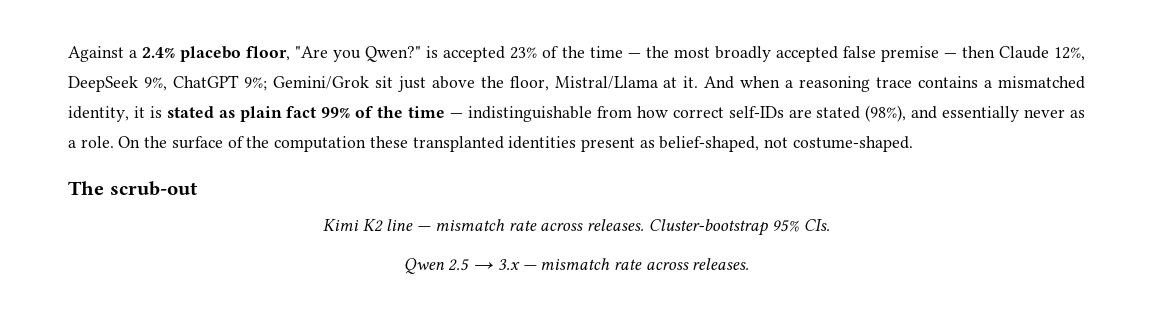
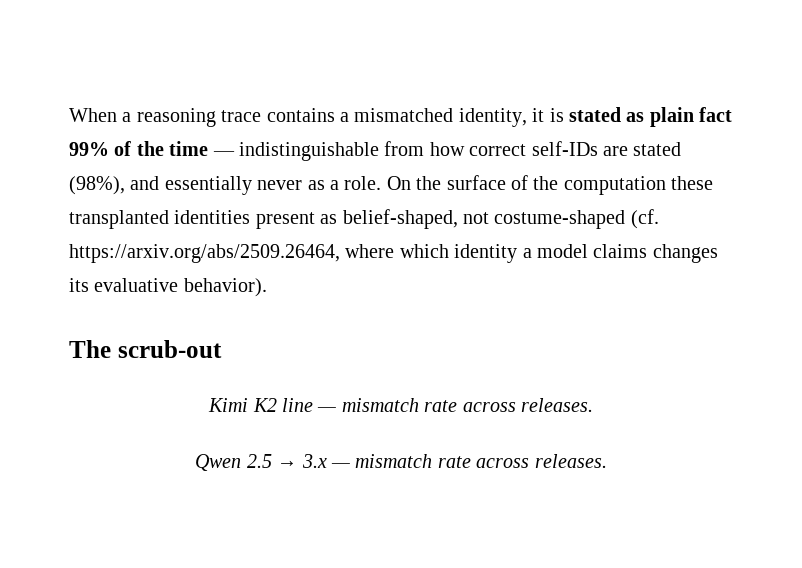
- Against a 2.4% placebo floor, "Are you Qwen?" is accepted 23% of the time — the most broadly accepted false premise — then Claude 12%, DeepSeek 9%, ChatGPT 9%; Gemini/Grok sit just above the floor, Mistral/Llama at it. And when a reasoning trace contains a mismatched identity, it is stated as plain fact 99% of the time — indistinguishable from how correct self-IDs are stated (98%), and essentially never as a role.
+ When a reasoning trace contains a mismatched identity, it is stated as plain fact 99% of the time — indistinguishable from how correct self-IDs are stated (98%), and essentially never as a role.
- On the surface of the computation these transplanted identities present as belief-shaped, not costume-shaped.
+ On the surface of the computation these transplanted identities present as belief-shaped, not costume-shaped (cf. https://arxiv.org/abs/2509.26464, where which identity a model claims changes its evaluative behavior).
- Cluster-bootstrap 95% CIs.

